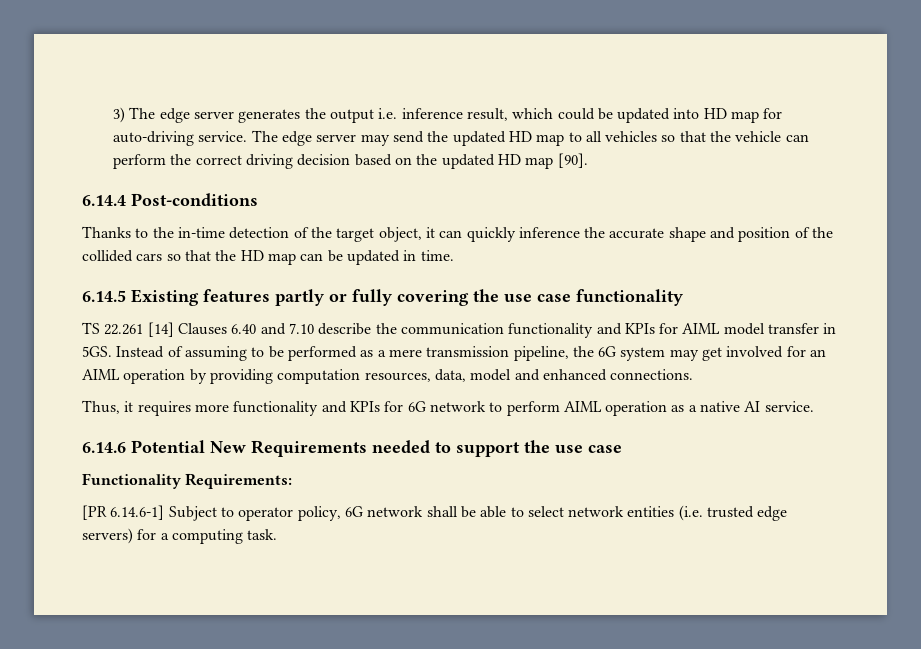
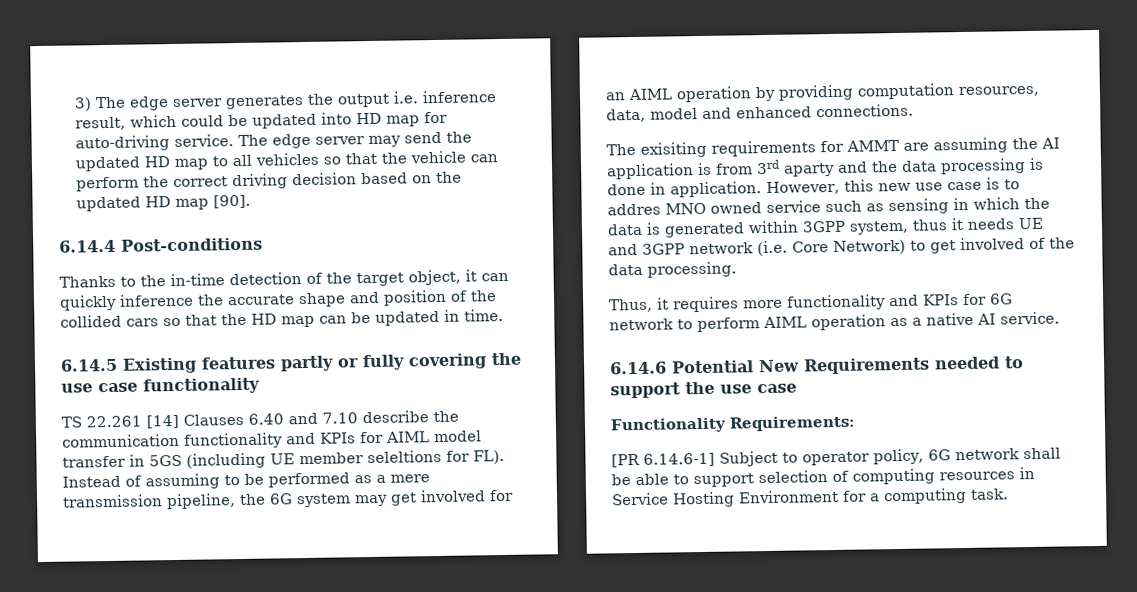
- TS 22.261 [14] Clauses 6.40 and 7.10 describe the communication functionality and KPIs for AIML model transfer in 5GS. Instead of assuming to be performed as a mere transmission pipeline, the 6G system may get involved for an AIML operation by providing computation resources, data, model and enhanced connections.
+ TS 22.261 [14] Clauses 6.40 and 7.10 describe the communication functionality and KPIs for AIML model transfer in 5GS (including UE member seleltions for FL). Instead of assuming to be performed as a mere transmission pipeline, the 6G system may get involved for an AIML operation by providing computation resources, data, model and enhanced connections.
+ The exisiting requirements for AMMT are assuming the AI application is from 3rd aparty and the data processing is done in application. However, this new use case is to addres MNO owned service such as sensing in which the data is generated within 3GPP system, thus it needs UE and 3GPP network (i.e. Core Network) to get involved of the data processing.
- [PR 6.14.6-1] Subject to operator policy, 6G network shall be able to select network entities (i.e. trusted edge servers) for a computing task.
+ [PR 6.14.6-1] Subject to operator policy, 6G network shall be able to support selection of computing resources in Service Hosting Environment for a computing task.

